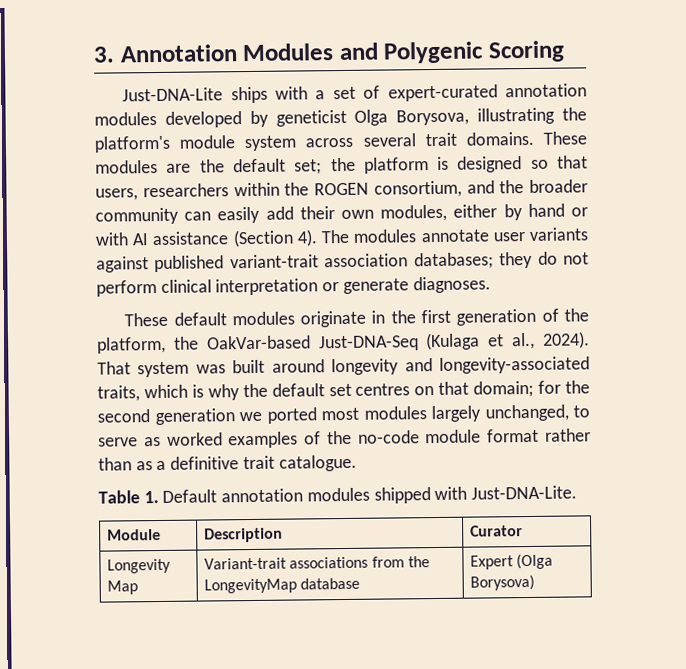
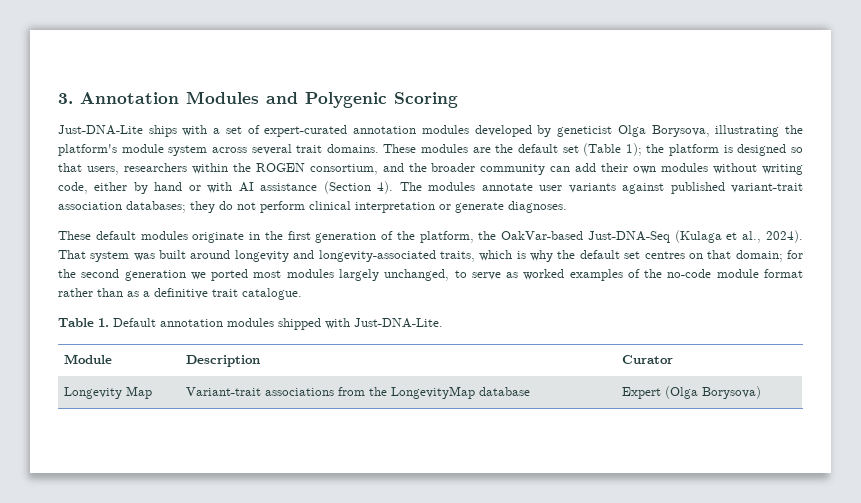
- These modules are the default set; the platform is designed so that users, researchers within the ROGEN consortium, and the broader community can easily add their own modules, either by hand or with AI assistance (Section 4).
+ These modules are the default set (Table 1); the platform is designed so that users, researchers within the ROGEN consortium, and the broader community can add their own modules without writing code, either by hand or with AI assistance (Section 4).

